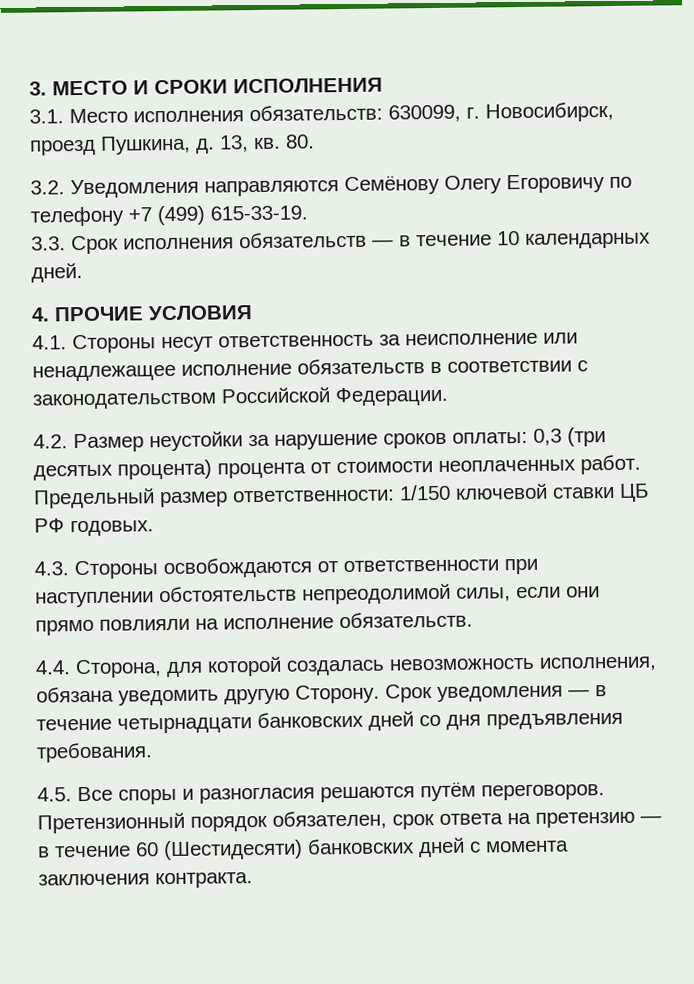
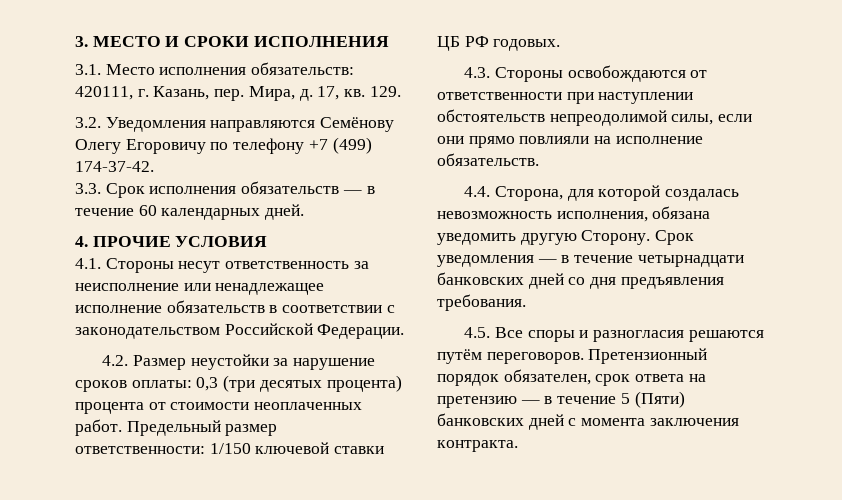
- 3.1. Место исполнения обязательств: 630099, г. Новосибирск, проезд Пушкина, д. 13, кв. 80.
+ 3.1. Место исполнения обязательств: 420111, г. Казань, пер. Мира, д. 17, кв. 129.
- 3.2. Уведомления направляются Семёнову Олегу Егоровичу по телефону +7 (499) 615-33-19.
+ 3.2. Уведомления направляются Семёнову Олегу Егоровичу по телефону +7 (499) 174-37-42.
- 3.3. Срок исполнения обязательств — в течение 10 календарных дней.
+ 3.3. Срок исполнения обязательств — в течение 60 календарных дней.
- Претензионный порядок обязателен, срок ответа на претензию — в течение 60 (Шестидесяти) банковских дней с момента заключения контракта.
+ Претензионный порядок обязателен, срок ответа на претензию — в течение 5 (Пяти) банковских дней с момента заключения контракта.

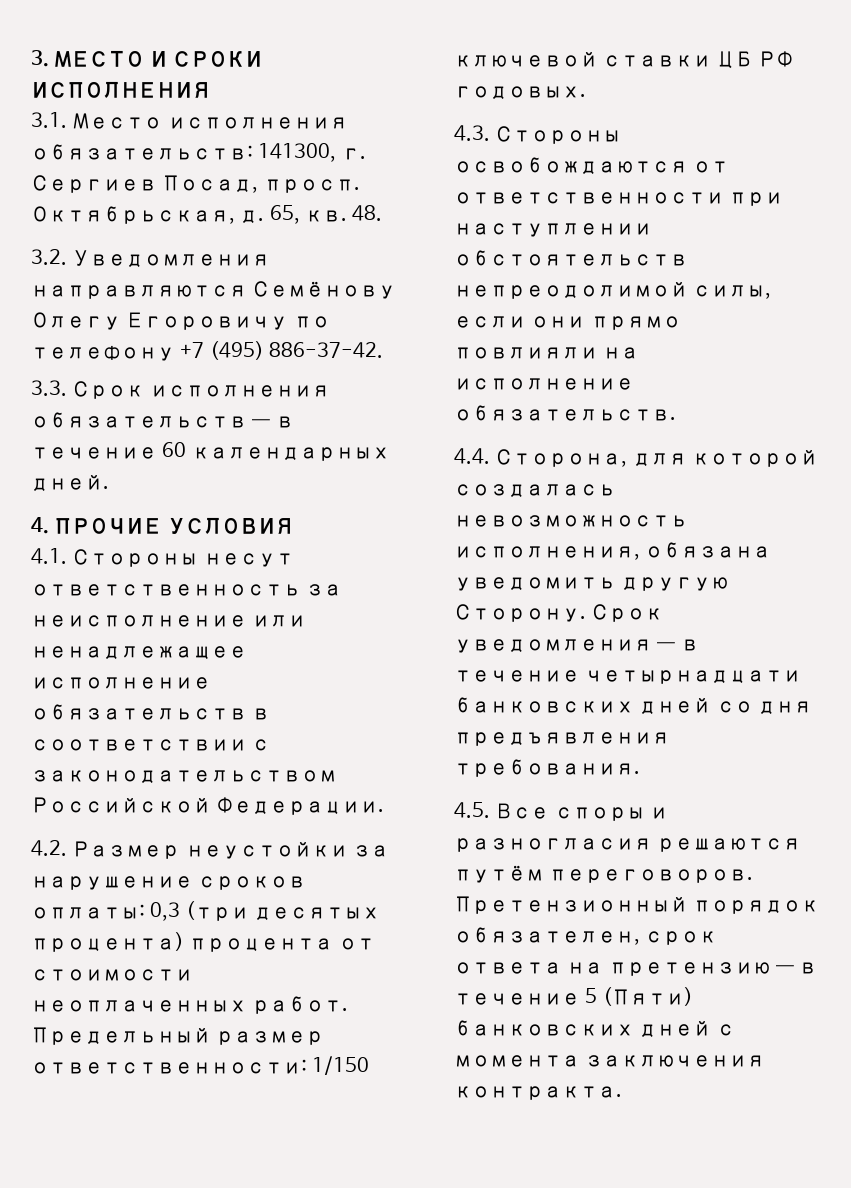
- 3.1. Место исполнения обязательств: 420111, г. Казань, пер. Мира, д. 17, кв. 129.
+ 3.1. Место исполнения обязательств: 141300, г. Сергиев Посад, просп. Октябрьская, д. 65, кв. 48.
- 3.2. Уведомления направляются Семёнову Олегу Егоровичу по телефону +7 (499) 174-37-42.
+ 3.2. Уведомления направляются Семёнову Олегу Егоровичу по телефону +7 (495) 886-37-42.

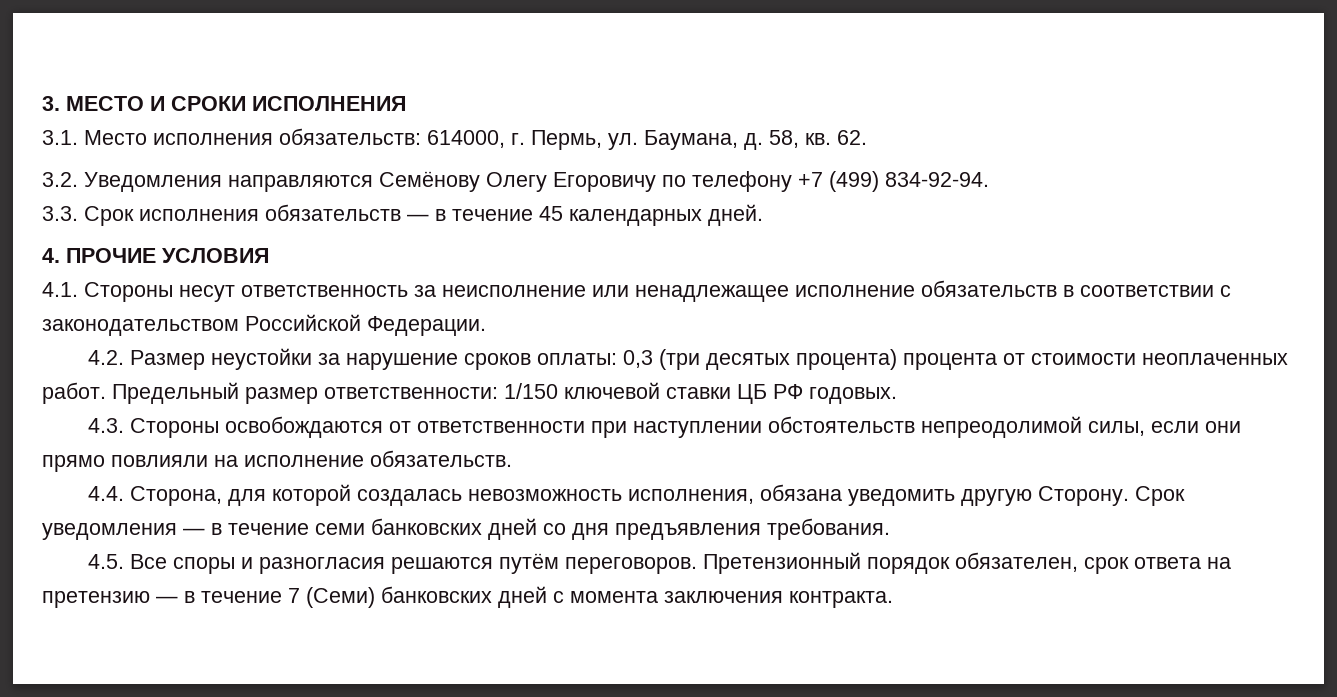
- 3.1. Место исполнения обязательств: 141300, г. Сергиев Посад, просп. Октябрьская, д. 65, кв. 48.
+ 3.1. Место исполнения обязательств: 614000, г. Пермь, ул. Баумана, д. 58, кв. 62.
- 3.2. Уведомления направляются Семёнову Олегу Егоровичу по телефону +7 (495) 886-37-42.
+ 3.2. Уведомления направляются Семёнову Олегу Егоровичу по телефону +7 (499) 834-92-94.
- 3.3. Срок исполнения обязательств — в течение 60 календарных дней.
+ 3.3. Срок исполнения обязательств — в течение 45 календарных дней.
- Срок уведомления — в течение четырнадцати банковских дней со дня предъявления требования.
+ Срок уведомления — в течение семи банковских дней со дня предъявления требования.
- Претензионный порядок обязателен, срок ответа на претензию — в течение 5 (Пяти) банковских дней с момента заключения контракта.
+ Претензионный порядок обязателен, срок ответа на претензию — в течение 7 (Семи) банковских дней с момента заключения контракта.

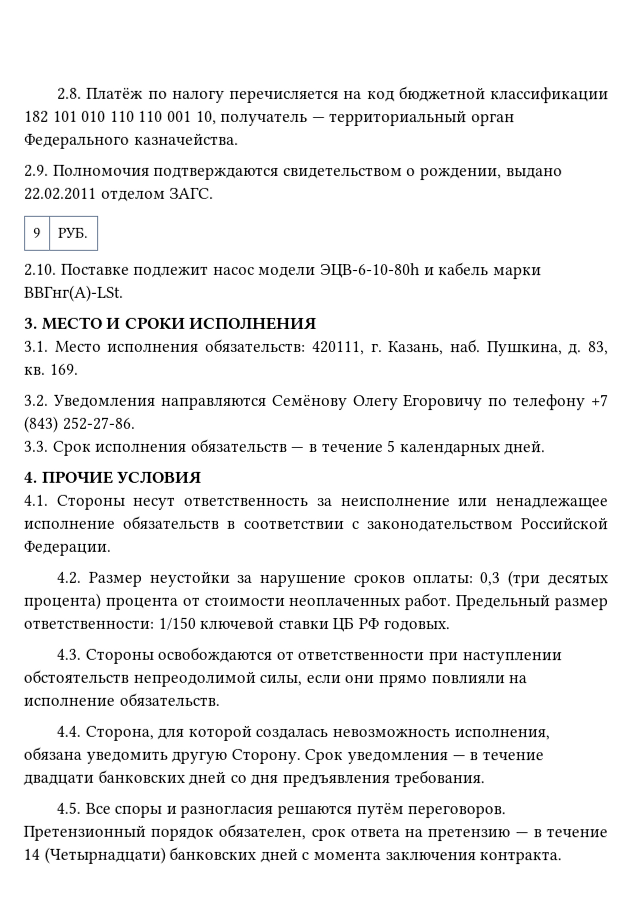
+ 2.8. Платёж по налогу перечисляется на код бюджетной классификации 182 101 010 110 110 001 10, получатель — территориальный орган Федерального казначейства.
+ 2.9. Полномочия подтверждаются свидетельством о рождении, выдано 22.02.2011 отделом ЗАГС.
+ 9 | РУБ.
+ 2.10. Поставке подлежит насос модели ЭЦВ-6-10-80h и кабель марки ВВГнг(А)-LSt.
- 3.1. Место исполнения обязательств: 614000, г. Пермь, ул. Баумана, д. 58, кв. 62.
+ 3.1. Место исполнения обязательств: 420111, г. Казань, наб. Пушкина, д. 83, кв. 169.
- 3.2. Уведомления направляются Семёнову Олегу Егоровичу по телефону +7 (499) 834-92-94.
+ 3.2. Уведомления направляются Семёнову Олегу Егоровичу по телефону +7 (843) 252-27-86.
- 3.3. Срок исполнения обязательств — в течение 45 календарных дней.
+ 3.3. Срок исполнения обязательств — в течение 5 календарных дней.
- Срок уведомления — в течение семи банковских дней со дня предъявления требования.
+ Срок уведомления — в течение двадцати банковских дней со дня предъявления требования.
- Претензионный порядок обязателен, срок ответа на претензию — в течение 7 (Семи) банковских дней с момента заключения контракта.
+ Претензионный порядок обязателен, срок ответа на претензию — в течение 14 (Четырнадцати) банковских дней с момента заключения контракта.

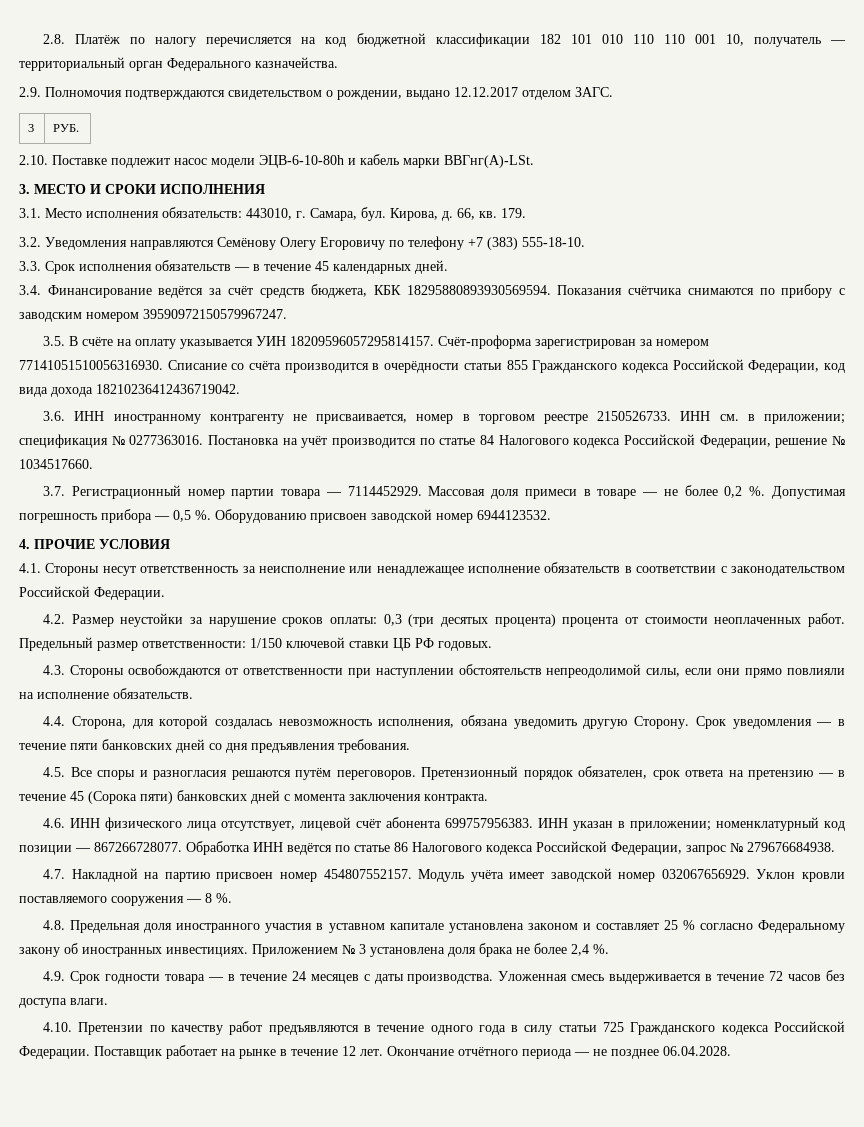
- 2.9. Полномочия подтверждаются свидетельством о рождении, выдано 22.02.2011 отделом ЗАГС.
+ 2.9. Полномочия подтверждаются свидетельством о рождении, выдано 12.12.2017 отделом ЗАГС.
- 9 | РУБ.
+ 3 | РУБ.
- 3.1. Место исполнения обязательств: 420111, г. Казань, наб. Пушкина, д. 83, кв. 169.
+ 3.1. Место исполнения обязательств: 443010, г. Самара, бул. Кирова, д. 66, кв. 179.
- 3.2. Уведомления направляются Семёнову Олегу Егоровичу по телефону +7 (843) 252-27-86.
+ 3.2. Уведомления направляются Семёнову Олегу Егоровичу по телефону +7 (383) 555-18-10.
- 3.3. Срок исполнения обязательств — в течение 5 календарных дней.
+ 3.3. Срок исполнения обязательств — в течение 45 календарных дней.
+ 3.4. Финансирование ведётся за счёт средств бюджета, КБК 18295880893930569594. Показания счётчика снимаются по прибору с заводским номером 39590972150579967247.
+ 3.5. В счёте на оплату указывается УИН 18209596057295814157. Счёт-проформа зарегистрирован за номером 77141051510056316930. Списание со счёта производится в очерёдности статьи 855 Гражданского кодекса Российской Федерации, код вида дохода 18210236412436719042.
+ 3.6. ИНН иностранному контрагенту не присваивается, номер в торговом реестре 2150526733. ИНН см. в приложении; спецификация № 0277363016. Постановка на учёт производится по статье 84 Налогового кодекса Российской Федерации, решение № 1034517660.
+ 3.7. Регистрационный номер партии товара — 7114452929. Массовая доля примеси в товаре — не более 0,2 %. Допустимая погрешность прибора — 0,5 %. Оборудованию присвоен заводской номер 6944123532.
- Срок уведомления — в течение двадцати банковских дней со дня предъявления требования.
+ Срок уведомления — в течение пяти банковских дней со дня предъявления требования.
- Претензионный порядок обязателен, срок ответа на претензию — в течение 14 (Четырнадцати) банковских дней с момента заключения контракта.
+ Претензионный порядок обязателен, срок ответа на претензию — в течение 45 (Сорока пяти) банковских дней с момента заключения контракта.
+ 4.6. ИНН физического лица отсутствует, лицевой счёт абонента 699757956383. ИНН указан в приложении; номенклатурный код позиции — 867266728077. Обработка ИНН ведётся по статье 86 Налогового кодекса Российской Федерации, запрос № 279676684938.
+ 4.7. Накладной на партию присвоен номер 454807552157. Модуль учёта имеет заводской номер 032067656929. Уклон кровли поставляемого сооружения — 8 %.
+ 4.8. Предельная доля иностранного участия в уставном капитале установлена законом и составляет 25 % согласно Федеральному закону об иностранных инвестициях. Приложением № 3 установлена доля брака не более 2,4 %.
+ 4.9. Срок годности товара — в течение 24 месяцев с даты производства. Уложенная смесь выдерживается в течение 72 часов без доступа влаги.
+ 4.10. Претензии по качеству работ предъявляются в течение одного года в силу статьи 725 Гражданского кодекса Российской Федерации. Поставщик работает на рынке в течение 12 лет. Окончание отчётного периода — не позднее 06.04.2028.

